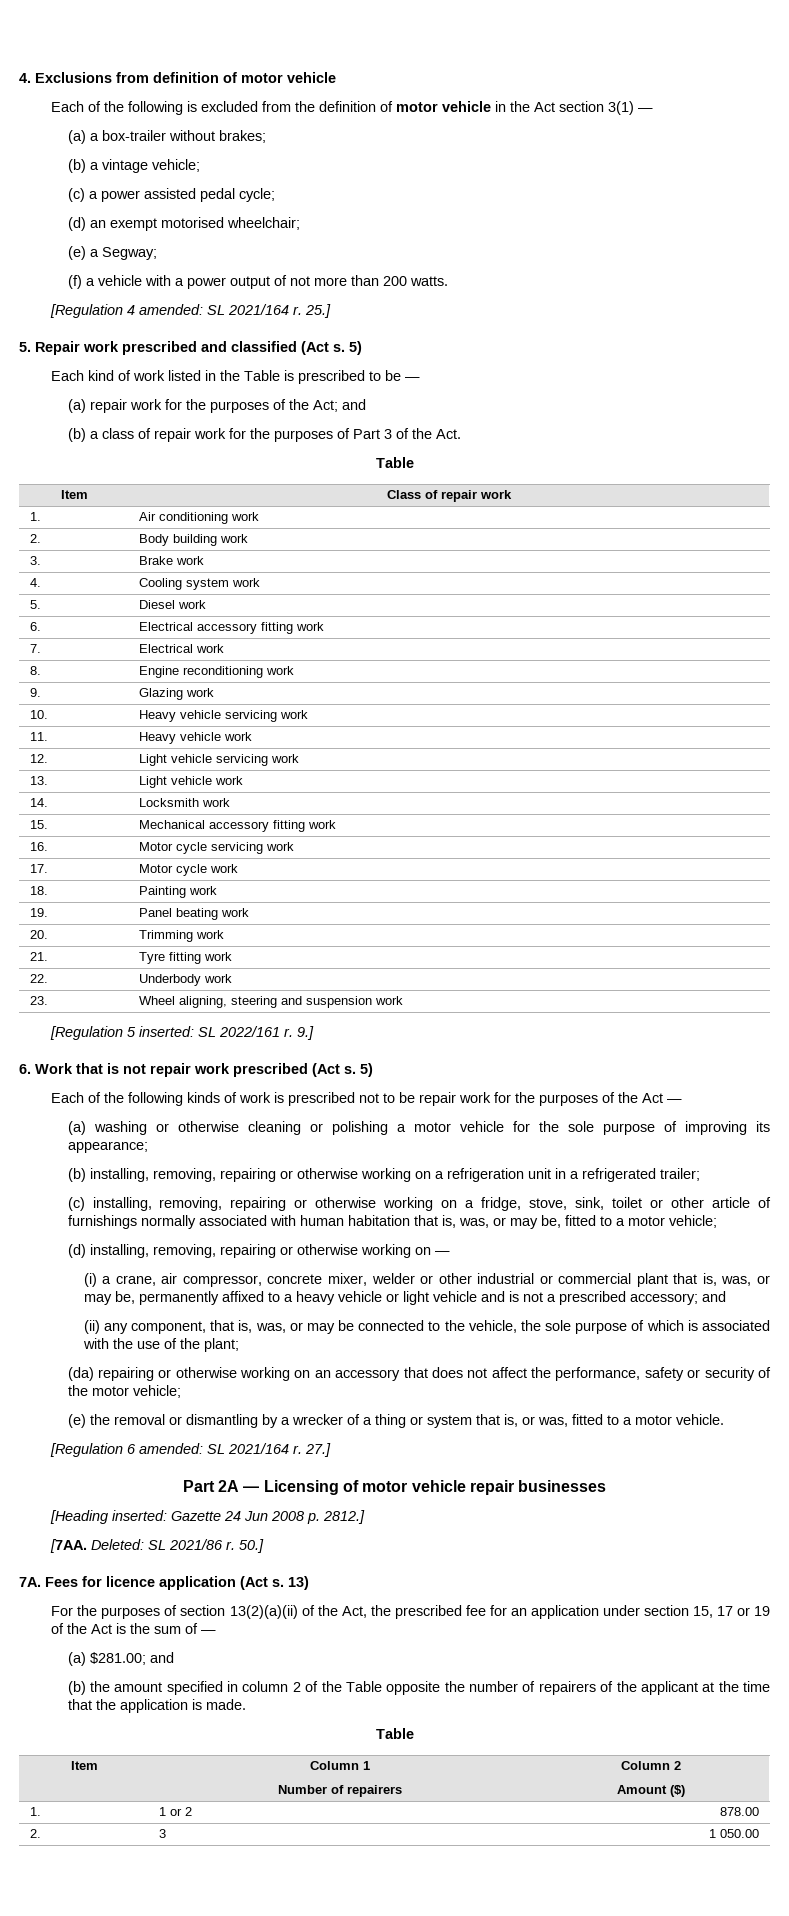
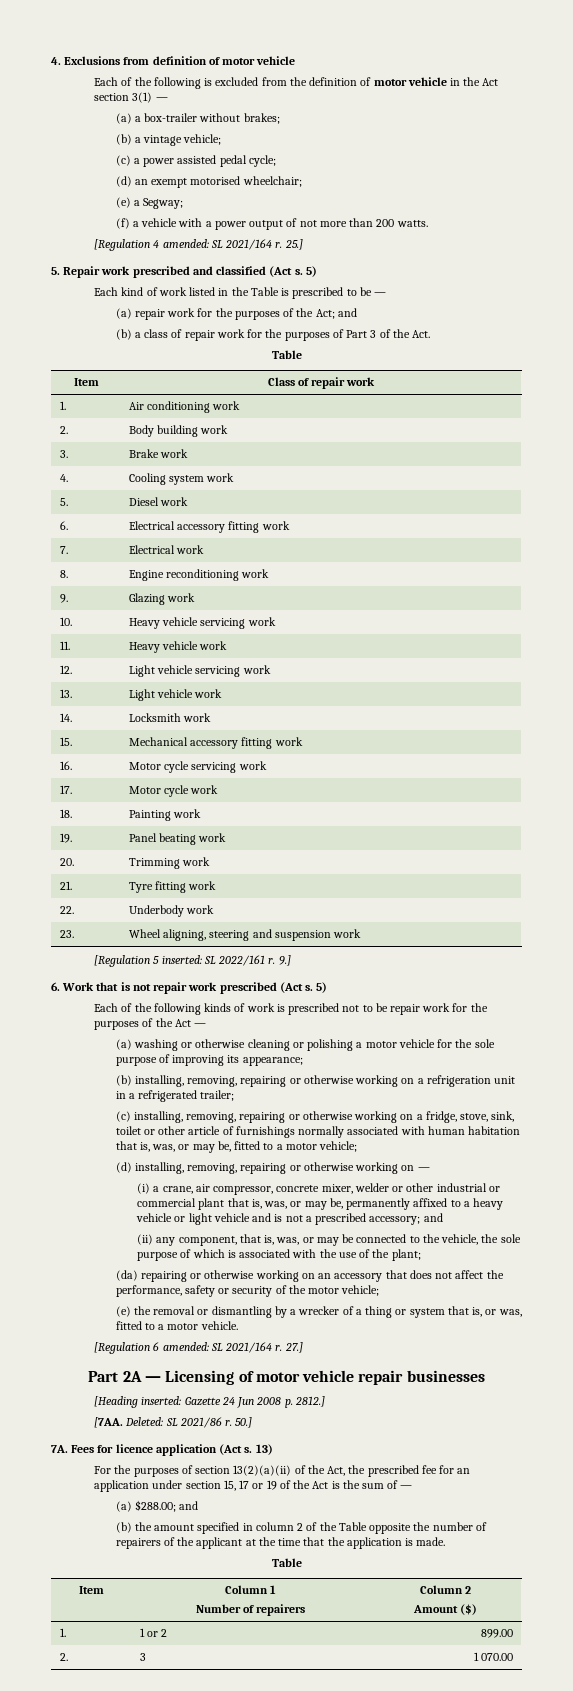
- (a) $281.00; and
+ (a) $288.00; and
- 1. | 1 or 2 | 878.00
+ 1. | 1 or 2 | 899.00
- 2. | 3 | 1 050.00
+ 2. | 3 | 1 070.00

